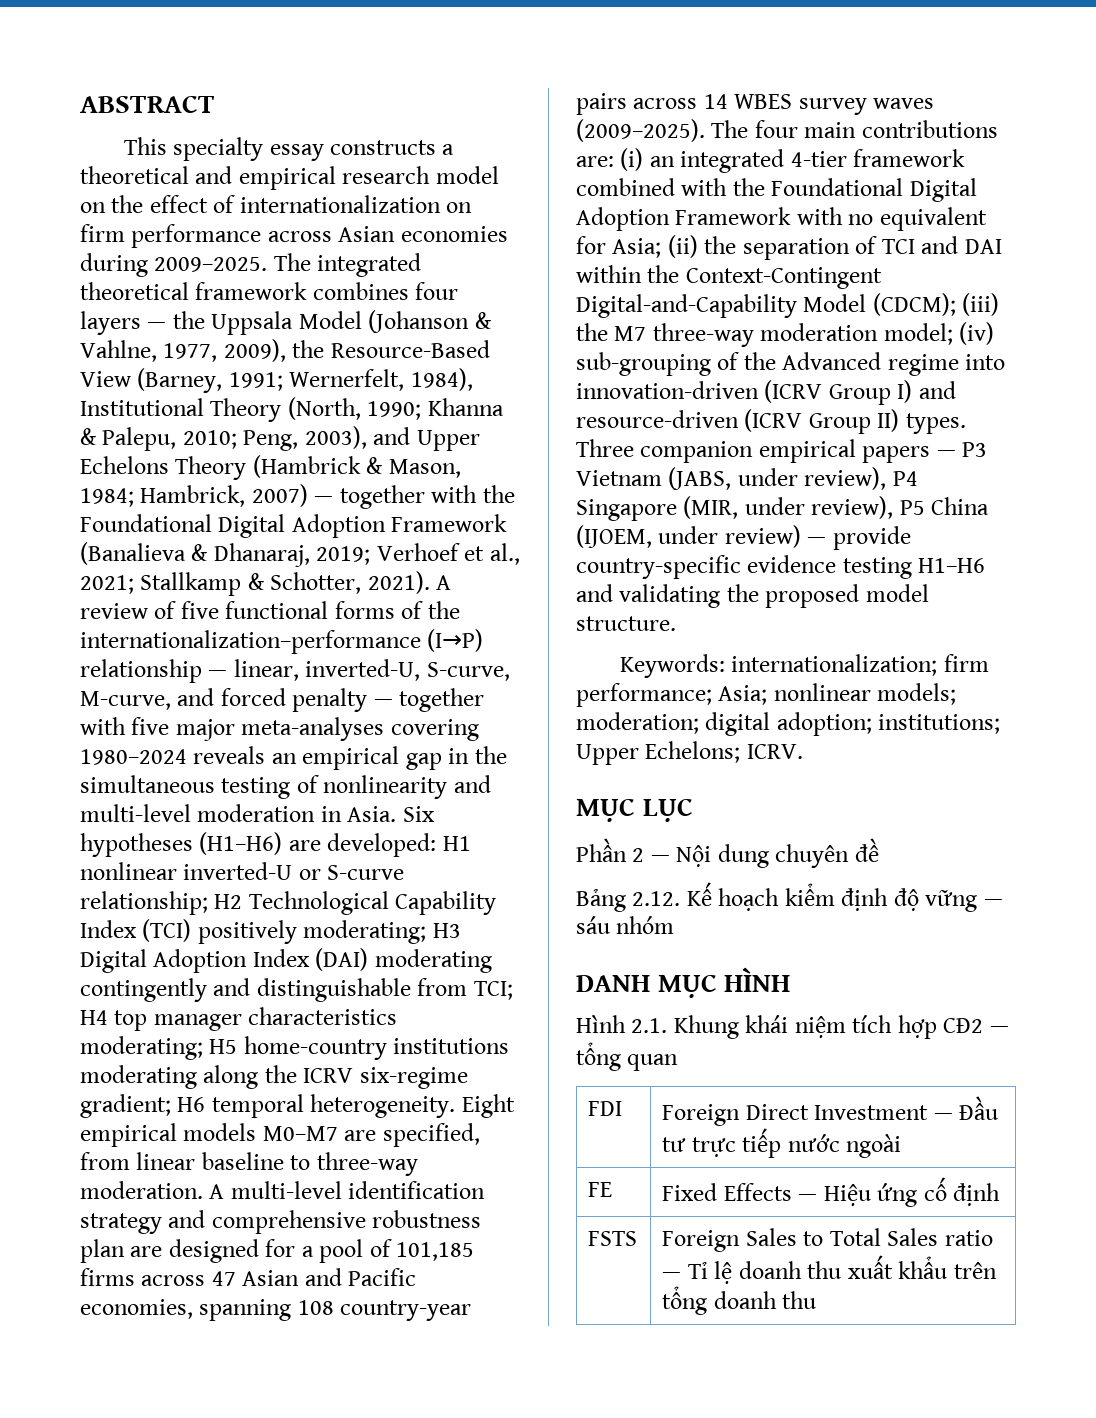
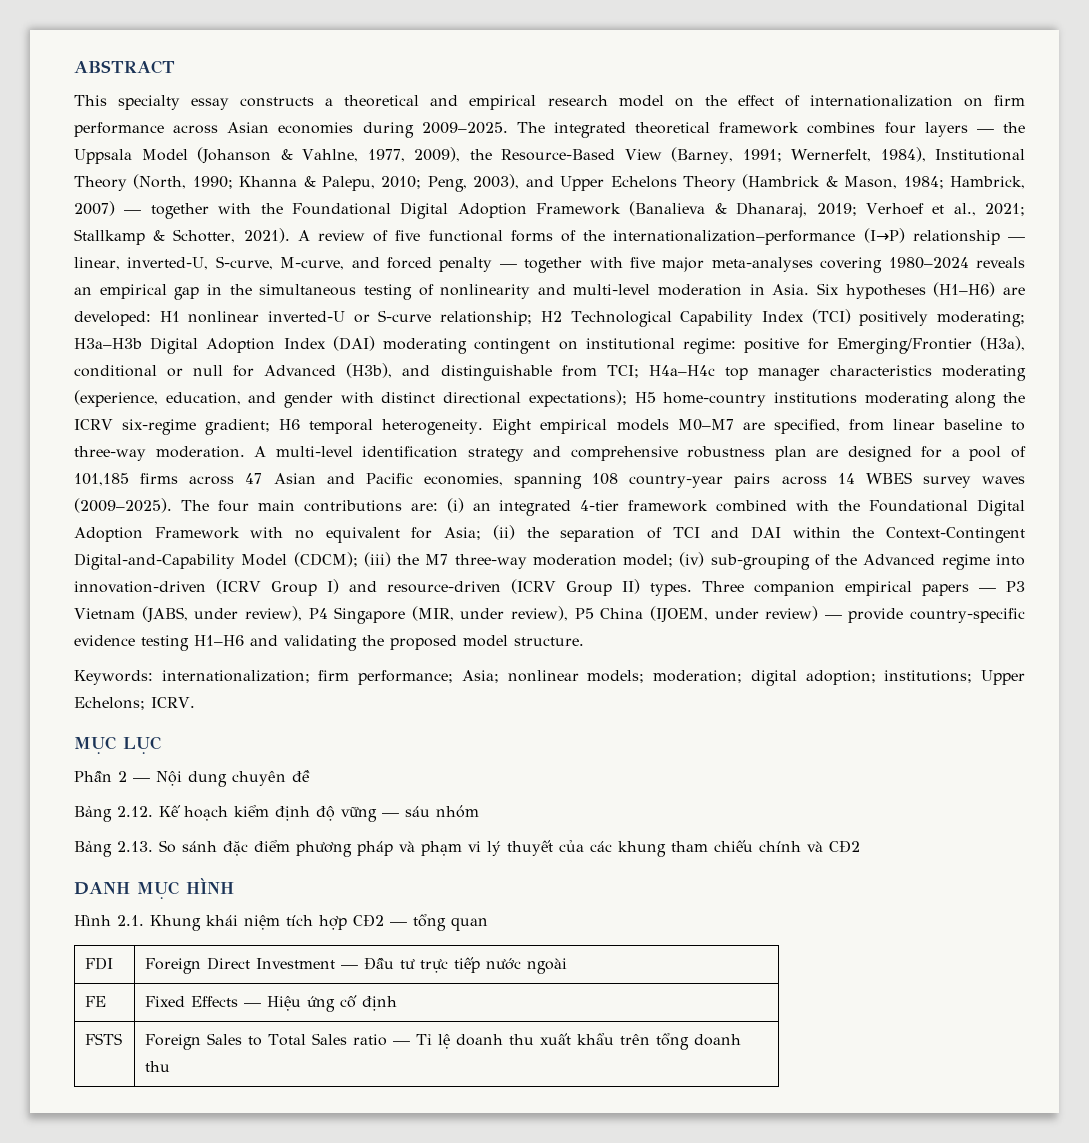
- Six hypotheses (H1–H6) are developed: H1 nonlinear inverted-U or S-curve relationship; H2 Technological Capability Index (TCI) positively moderating; H3 Digital Adoption Index (DAI) moderating contingently and distinguishable from TCI; H4 top manager characteristics moderating; H5 home-country institutions moderating along the ICRV six-regime gradient; H6 temporal heterogeneity.
+ Six hypotheses (H1–H6) are developed: H1 nonlinear inverted-U or S-curve relationship; H2 Technological Capability Index (TCI) positively moderating; H3a–H3b Digital Adoption Index (DAI) moderating contingent on institutional regime: positive for Emerging/Frontier (H3a), conditional or null for Advanced (H3b), and distinguishable from TCI; H4a–H4c top manager characteristics moderating (experience, education, and gender with distinct directional expectations); H5 home-country institutions moderating along the ICRV six-regime gradient; H6 temporal heterogeneity.
+ Bảng 2.13. So sánh đặc điểm phương pháp và phạm vi lý thuyết của các khung tham chiếu chính và CĐ2

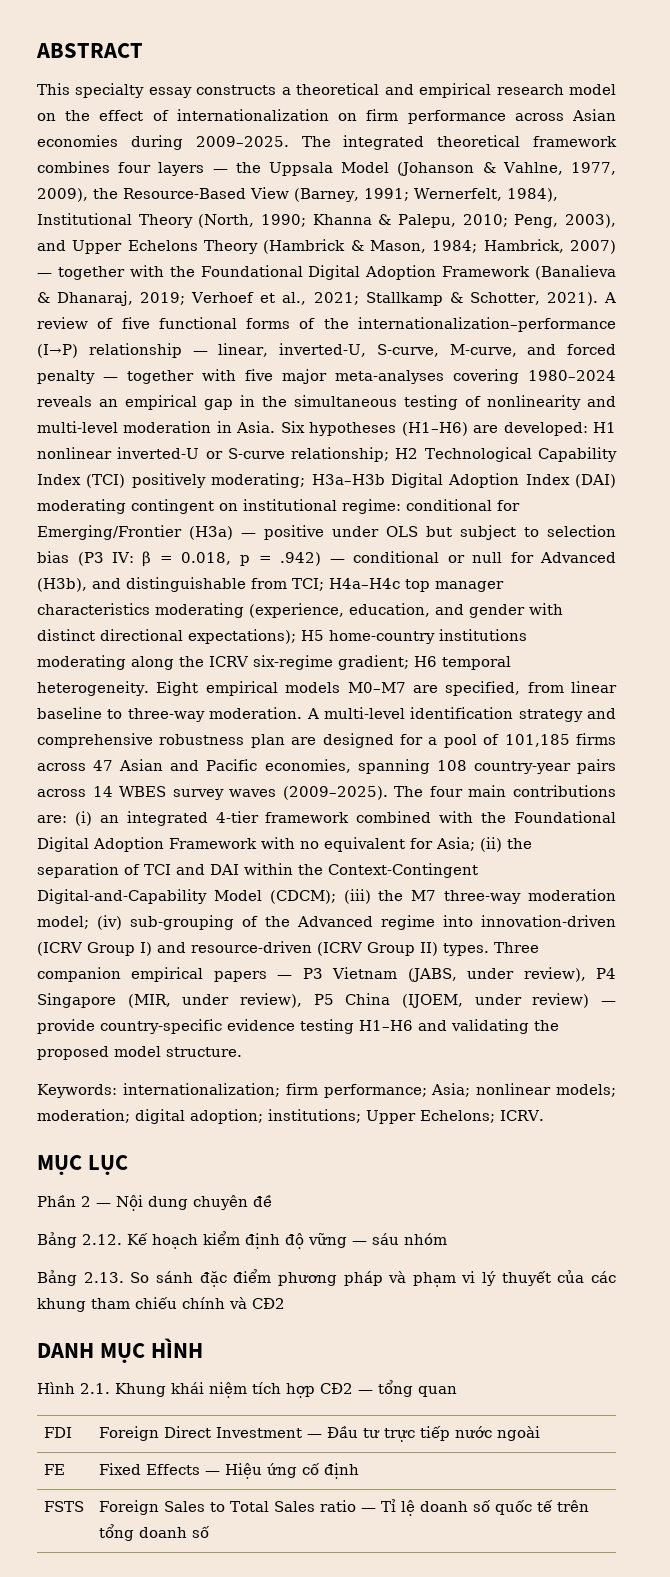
- positive for Emerging/Frontier (H3a), conditional or null for Advanced (H3b), and distinguishable from TCI;
+ conditional for Emerging/Frontier (H3a) — positive under OLS but subject to selection bias (P3 IV: β = 0.018, p = .942) — conditional or null for Advanced (H3b), and distinguishable from TCI;
- FSTS | Foreign Sales to Total Sales ratio — Tỉ lệ doanh thu xuất khẩu trên tổng doanh thu
+ FSTS | Foreign Sales to Total Sales ratio — Tỉ lệ doanh số quốc tế trên tổng doanh số

